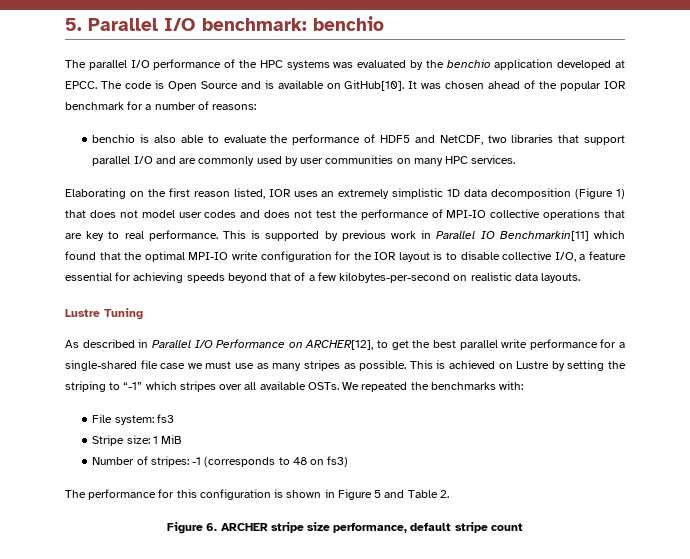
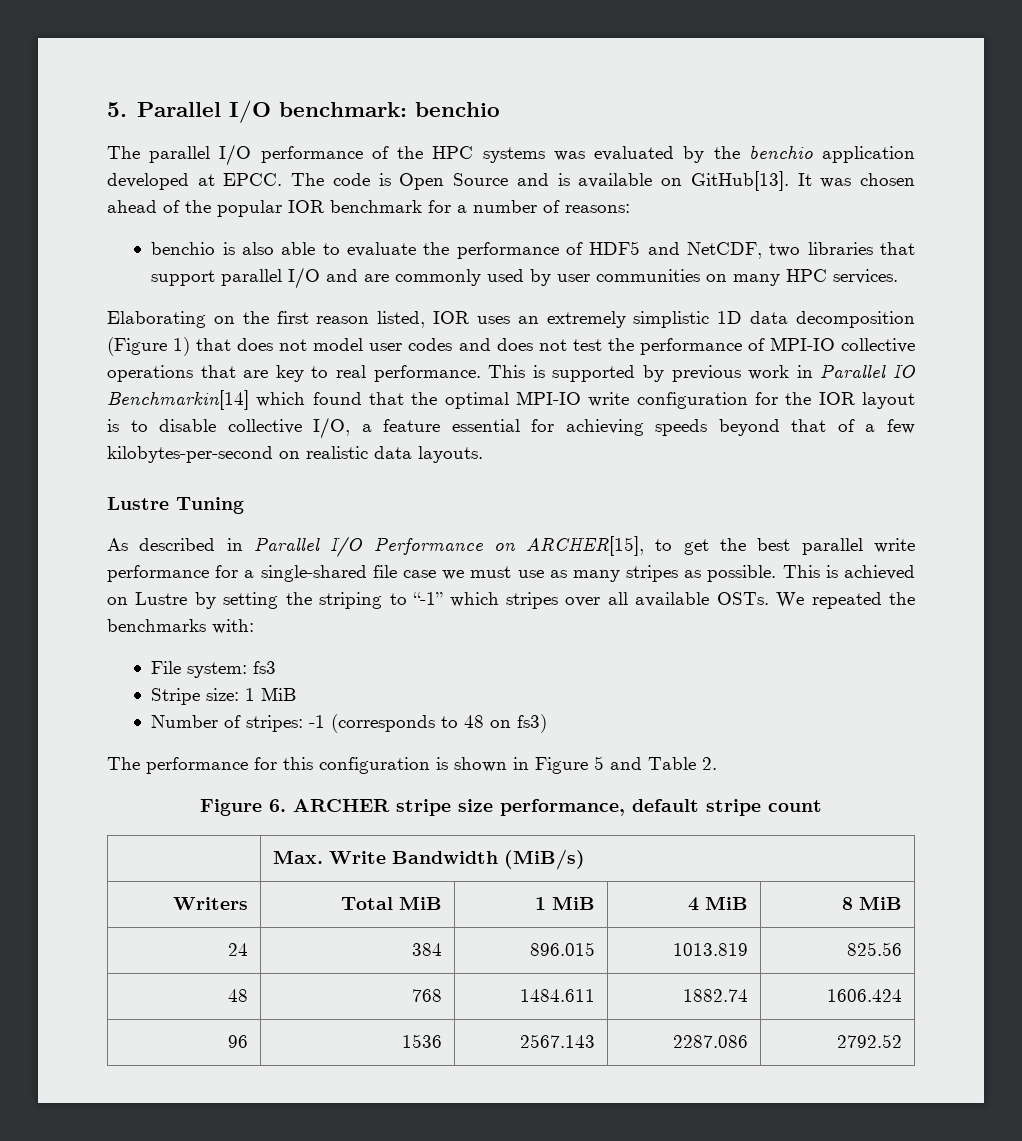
- The code is Open Source and is available on GitHub[10].
+ The code is Open Source and is available on GitHub[13].
- This is supported by previous work in Parallel IO Benchmarkin[11] which found that the optimal MPI-IO write configuration for the IOR layout is to disable collective I/O, a feature essential for achieving speeds beyond that of a few kilobytes-per-second on realistic data layouts.
+ This is supported by previous work in Parallel IO Benchmarkin[14] which found that the optimal MPI-IO write configuration for the IOR layout is to disable collective I/O, a feature essential for achieving speeds beyond that of a few kilobytes-per-second on realistic data layouts.
- As described in Parallel I/O Performance on ARCHER[12], to get the best parallel write performance for a single-shared file case we must use as many stripes as possible.
+ As described in Parallel I/O Performance on ARCHER[15], to get the best parallel write performance for a single-shared file case we must use as many stripes as possible.
+ | Max. Write Bandwidth (MiB/s)
+ Writers | Total MiB | 1 MiB | 4 MiB | 8 MiB
+ 24 | 384 | 896.015 | 1013.819 | 825.56
+ 48 | 768 | 1484.611 | 1882.74 | 1606.424
+ 96 | 1536 | 2567.143 | 2287.086 | 2792.52

